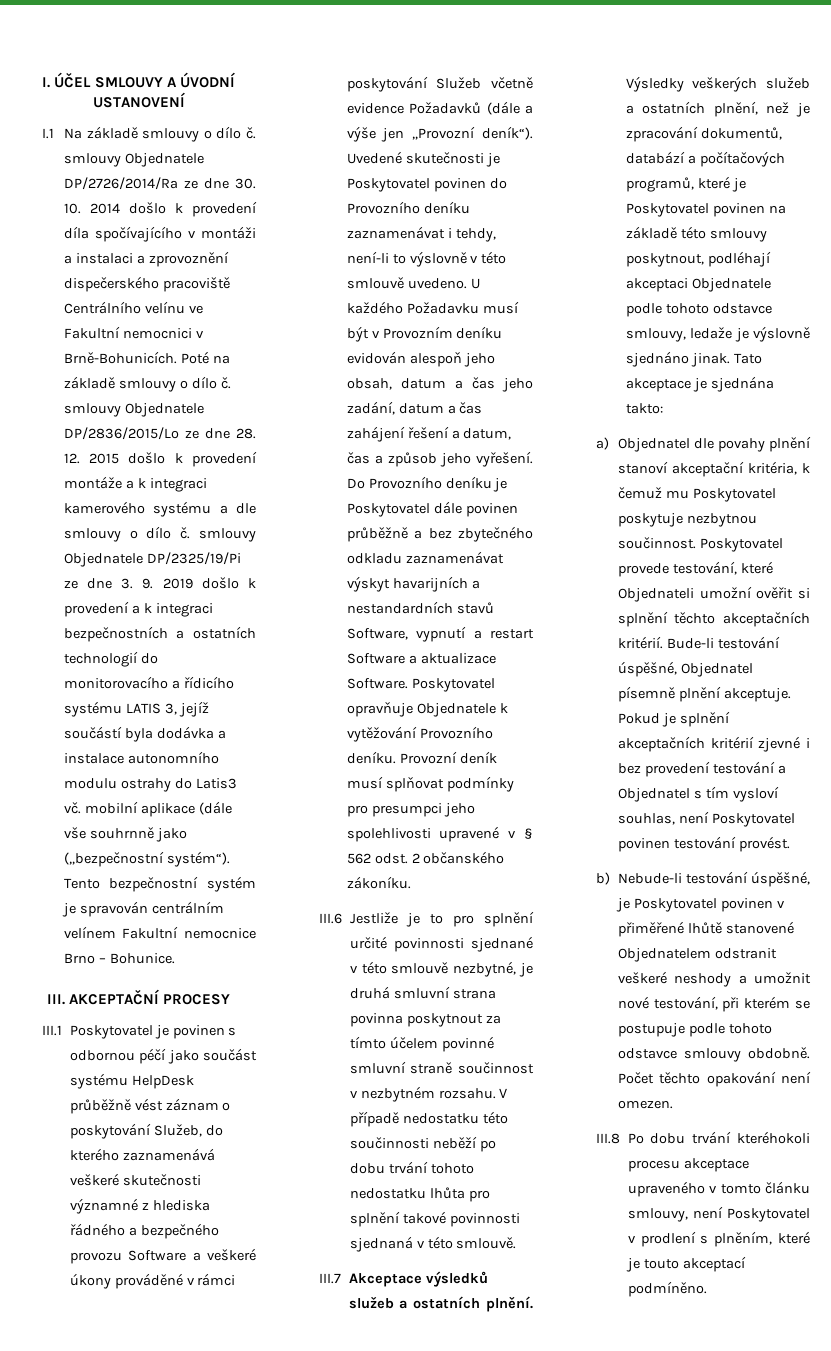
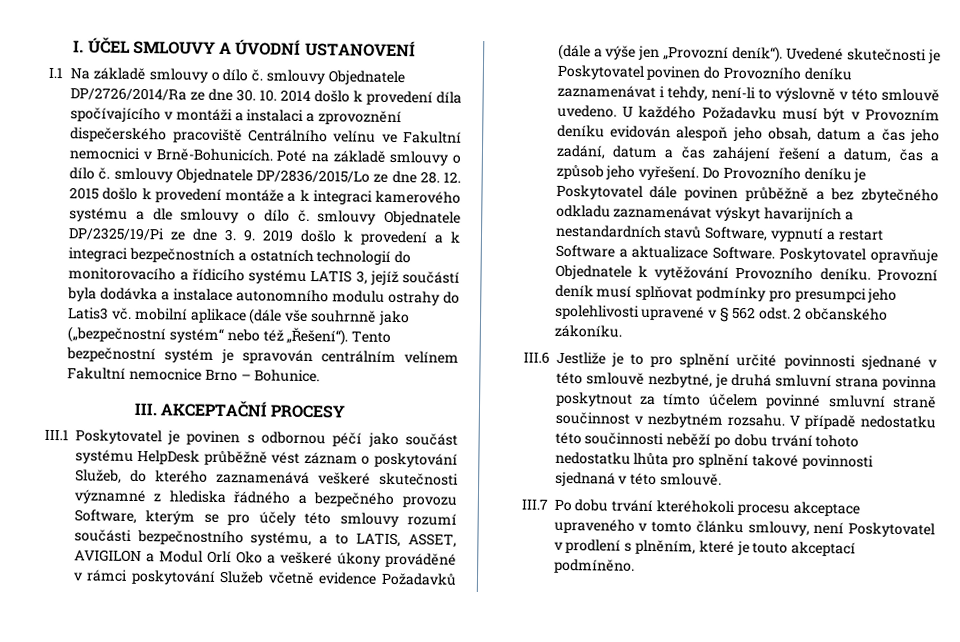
- Poté na základě smlouvy o dílo č. smlouvy Objednatele DP/2836/2015/Lo ze dne 28. 12. 2015 došlo k provedení montáže a k integraci kamerového systému a dle smlouvy o dílo č. smlouvy Objednatele DP/2325/19/Pi ze dne 3. 9. 2019 došlo k provedení a k integraci bezpečnostních a ostatních technologií do monitorovacího a řídicího systému LATIS 3, jejíž součástí byla dodávka a instalace autonomního modulu ostrahy do Latis3 vč. mobilní aplikace (dále vše souhrnně jako („bezpečnostní systém“).
+ Poté na základě smlouvy o dílo č. smlouvy Objednatele DP/2836/2015/Lo ze dne 28. 12. 2015 došlo k provedení montáže a k integraci kamerového systému a dle smlouvy o dílo č. smlouvy Objednatele DP/2325/19/Pi ze dne 3. 9. 2019 došlo k provedení a k integraci bezpečnostních a ostatních technologií do monitorovacího a řídicího systému LATIS 3, jejíž součástí byla dodávka a instalace autonomního modulu ostrahy do Latis3 vč. mobilní aplikace (dále vše souhrnně jako („bezpečnostní systém“ nebo též „Řešení“).
- III.1 Poskytovatel je povinen s odbornou péčí jako součást systému HelpDesk průběžně vést záznam o poskytování Služeb, do kterého zaznamenává veškeré skutečnosti významné z hlediska řádného a bezpečného provozu Software a veškeré úkony prováděné v rámci poskytování Služeb včetně evidence Požadavků (dále a výše jen „Provozní deník“).
+ III.1 Poskytovatel je povinen s odbornou péčí jako součást systému HelpDesk průběžně vést záznam o poskytování Služeb, do kterého zaznamenává veškeré skutečnosti významné z hlediska řádného a bezpečného provozu Software, kterým se pro účely této smlouvy rozumí součásti bezpečnostního systému, a to LATIS, ASSET, AVIGILON a Modul Orlí Oko a veškeré úkony prováděné v rámci poskytování Služeb včetně evidence Požadavků (dále a výše jen „Provozní deník“).
- III.7 Akceptace výsledků služeb a ostatních plnění. Výsledky veškerých služeb a ostatních plnění, než je zpracování dokumentů, databází a počítačových programů, které je Poskytovatel povinen na základě této smlouvy poskytnout, podléhají akceptaci Objednatele podle tohoto odstavce smlouvy, ledaže je výslovně sjednáno jinak. Tato akceptace je sjednána takto:
- a) Objednatel dle povahy plnění stanoví akceptační kritéria, k čemuž mu Poskytovatel poskytuje nezbytnou součinnost. Poskytovatel provede testování, které Objednateli umožní ověřit si splnění těchto akceptačních kritérií. Bude-li testování úspěšné, Objednatel písemně plnění akceptuje. Pokud je splnění akceptačních kritérií zjevné i bez provedení testování a Objednatel s tím vysloví souhlas, není Poskytovatel povinen testování provést.
- b) Nebude-li testování úspěšné, je Poskytovatel povinen v přiměřené lhůtě stanovené Objednatelem odstranit veškeré neshody a umožnit nové testování, při kterém se postupuje podle tohoto odstavce smlouvy obdobně. Počet těchto opakování není omezen.
- III.8 Po dobu trvání kteréhokoli procesu akceptace upraveného v tomto článku smlouvy, není Poskytovatel v prodlení s plněním, které je touto akceptací podmíněno.
+ III.7 Po dobu trvání kteréhokoli procesu akceptace upraveného v tomto článku smlouvy, není Poskytovatel v prodlení s plněním, které je touto akceptací podmíněno.

